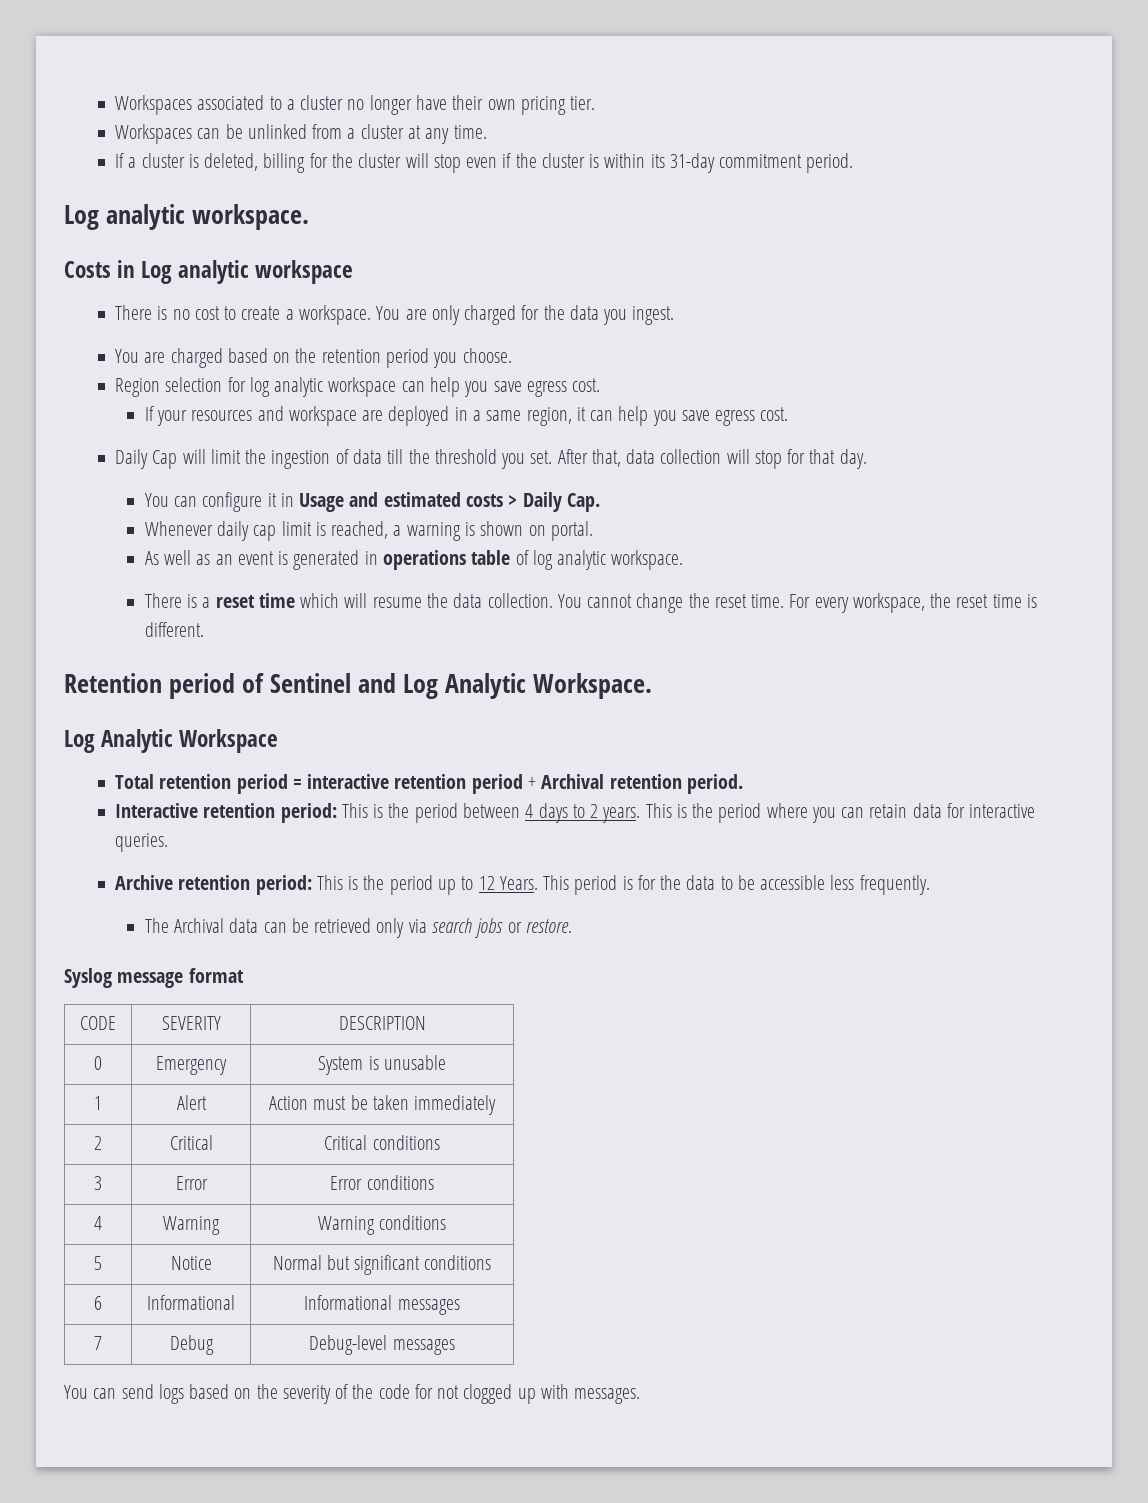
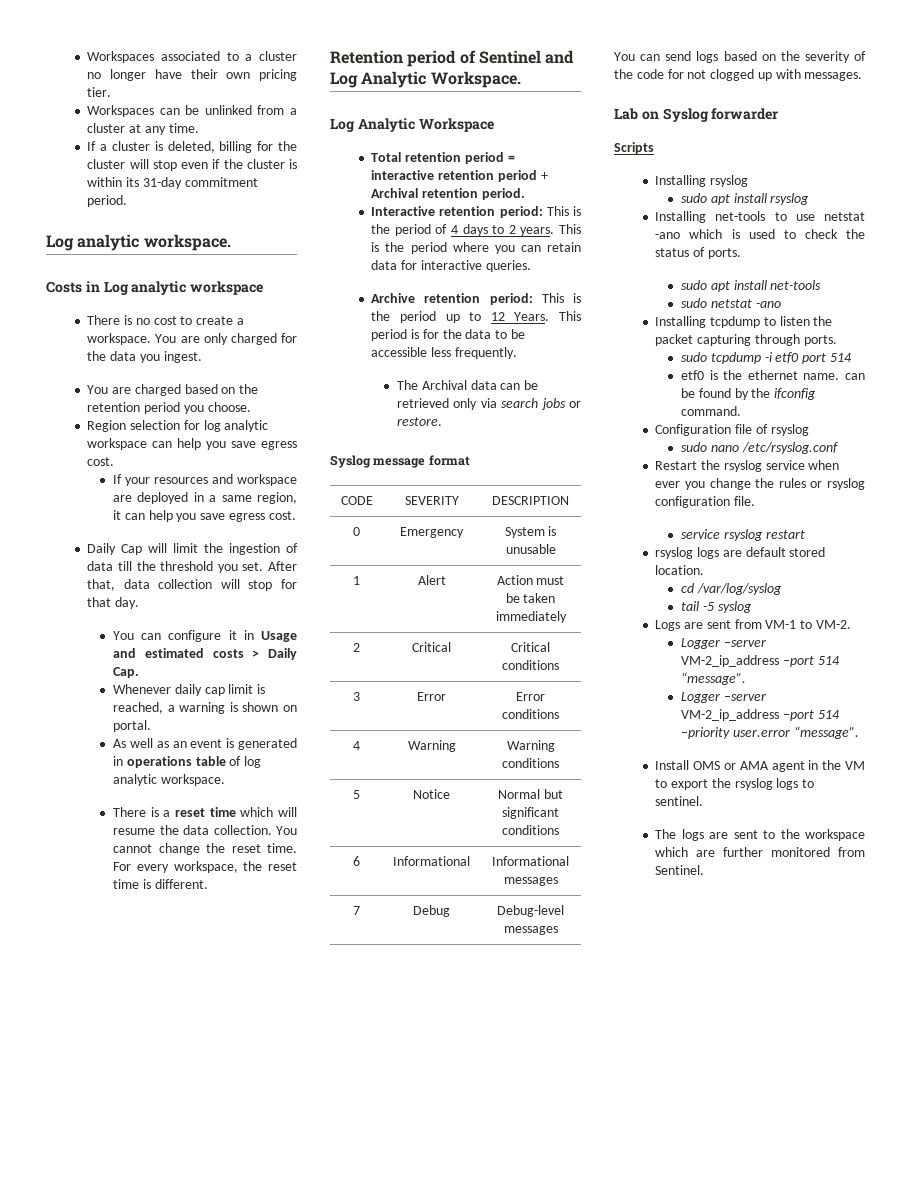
- Interactive retention period: This is the period between 4 days to 2 years.
+ Interactive retention period: This is the period of 4 days to 2 years.
+ Lab on Syslog forwarder
+ Scripts
+ Installing rsyslog
+ sudo apt install rsyslog
+ Installing net-tools to use netstat -ano which is used to check the status of ports.
+ sudo apt install net-tools
+ sudo netstat -ano
+ Installing tcpdump to listen the packet capturing through ports.
+ sudo tcpdump -i etf0 port 514
+ etf0 is the ethernet name. can be found by the ifconfig command.
+ Configuration file of rsyslog
+ sudo nano /etc/rsyslog.conf
+ Restart the rsyslog service when ever you change the rules or rsyslog configuration file.
+ service rsyslog restart
+ rsyslog logs are default stored location.
+ cd /var/log/syslog
+ tail -5 syslog
+ Logs are sent from VM-1 to VM-2.
+ Logger –server VM-2_ip_address –port 514 “message”.
+ Logger –server VM-2_ip_address –port 514 –priority user.error “message”.
+ Install OMS or AMA agent in the VM to export the rsyslog logs to sentinel.
+ The logs are sent to the workspace which are further monitored from Sentinel.

